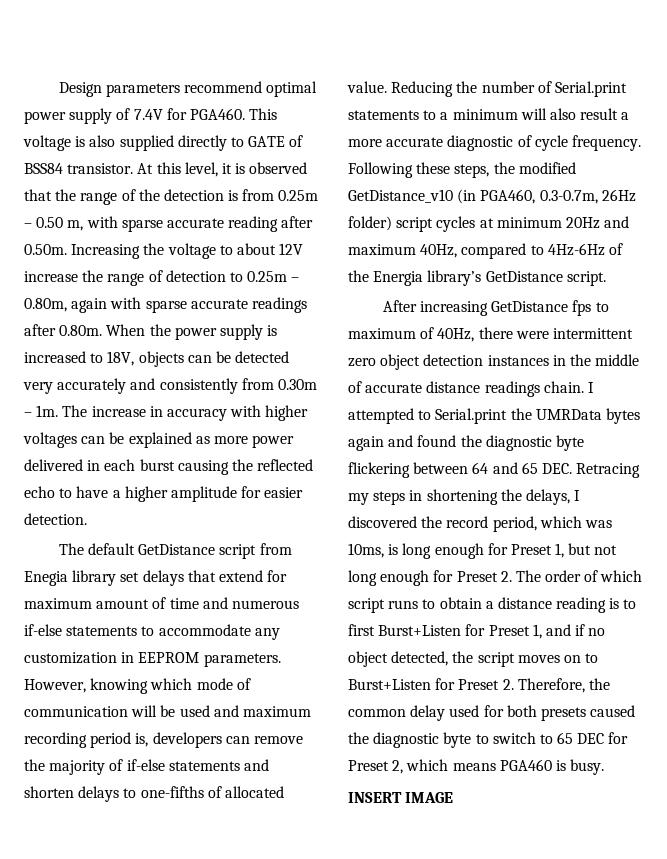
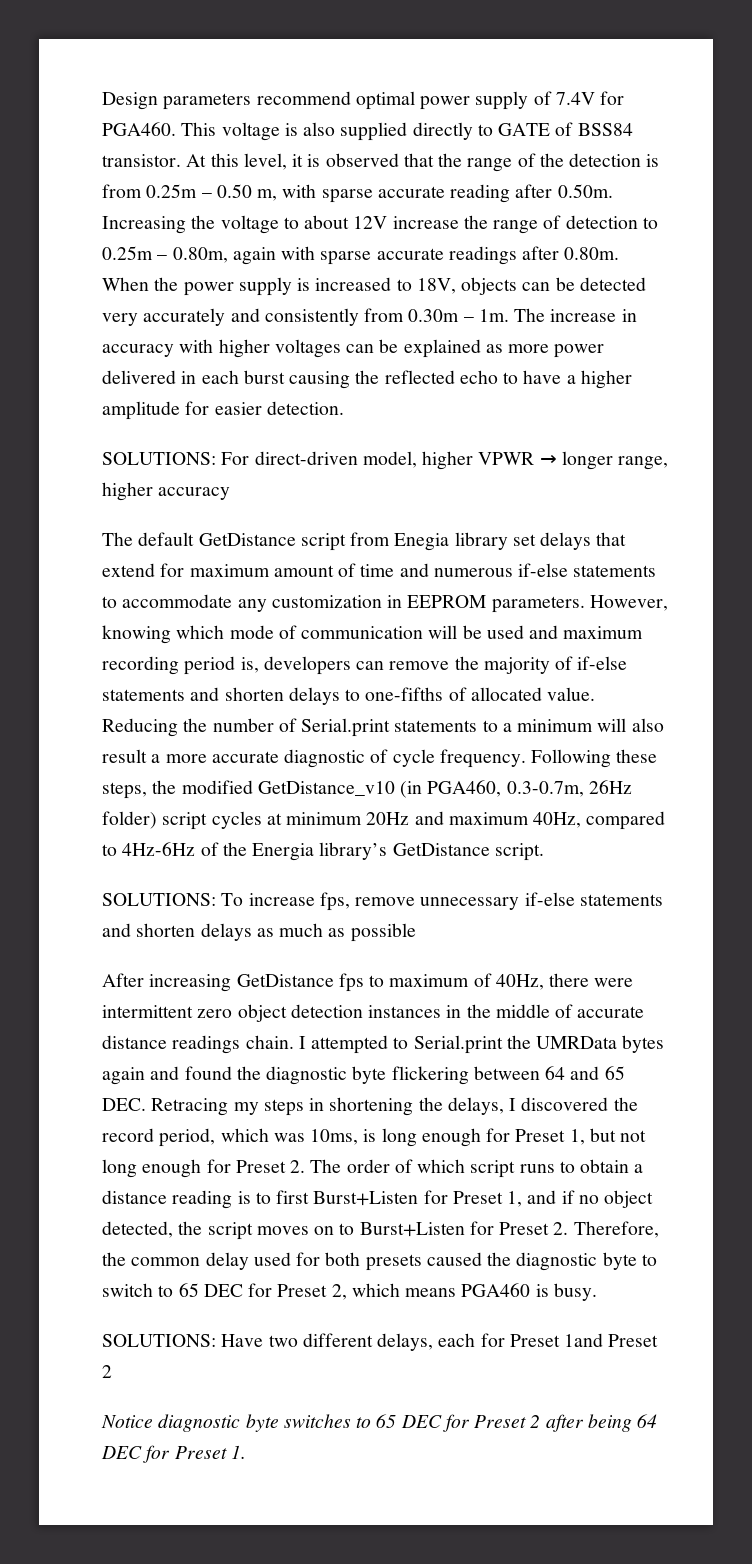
+ SOLUTIONS: For direct-driven model, higher VPWR → longer range, higher accuracy
+ SOLUTIONS: To increase fps, remove unnecessary if-else statements and shorten delays as much as possible
- INSERT IMAGE
+ SOLUTIONS: Have two different delays, each for Preset 1and Preset 2
+ Notice diagnostic byte switches to 65 DEC for Preset 2 after being 64 DEC for Preset 1.

